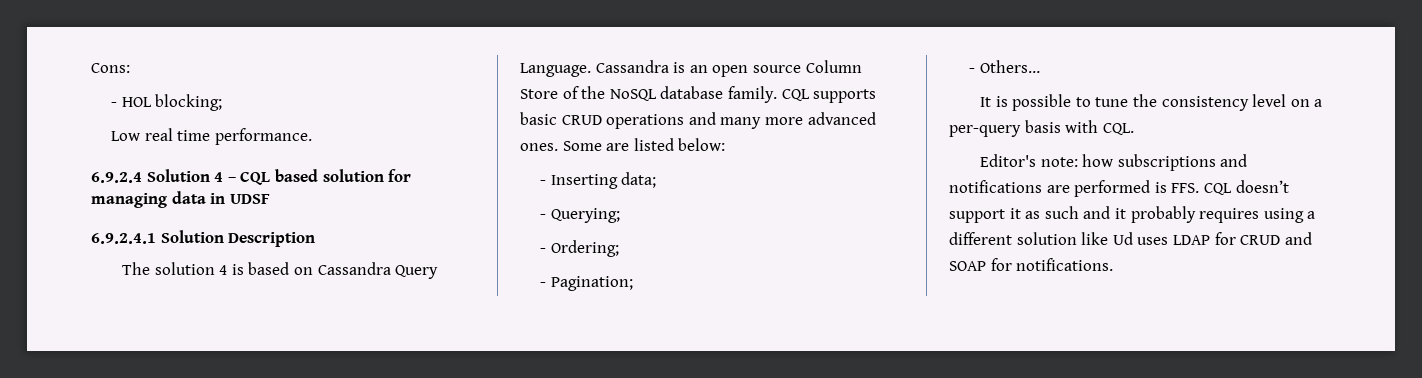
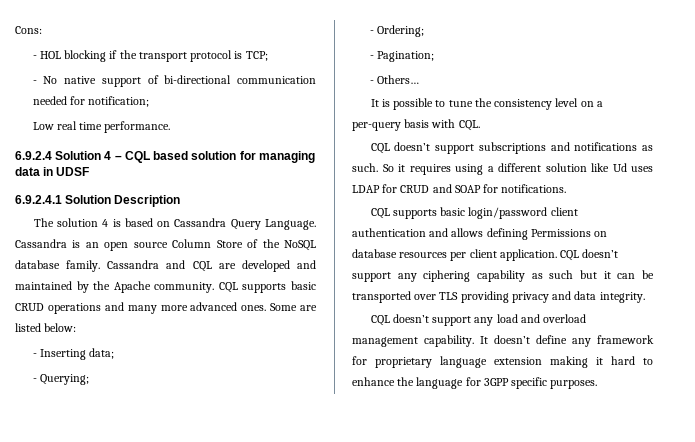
- - HOL blocking;
+ - HOL blocking if the transport protocol is TCP;
+ - No native support of bi-directional communication needed for notification;
+ Cassandra and CQL are developed and maintained by the Apache community.
- Editor's note: how subscriptions and notifications are performed is FFS. CQL doesn’t support it as such and it probably requires using a different solution like Ud uses LDAP for CRUD and SOAP for notifications.
+ CQL doesn’t support subscriptions and notifications as such. So it requires using a different solution like Ud uses LDAP for CRUD and SOAP for notifications.
+ CQL supports basic login/password client authentication and allows defining Permissions on database resources per client application. CQL doesn’t support any ciphering capability as such but it can be transported over TLS providing privacy and data integrity.
+ CQL doesn’t support any load and overload management capability. It doesn’t define any framework for proprietary language extension making it hard to enhance the language for 3GPP specific purposes.

